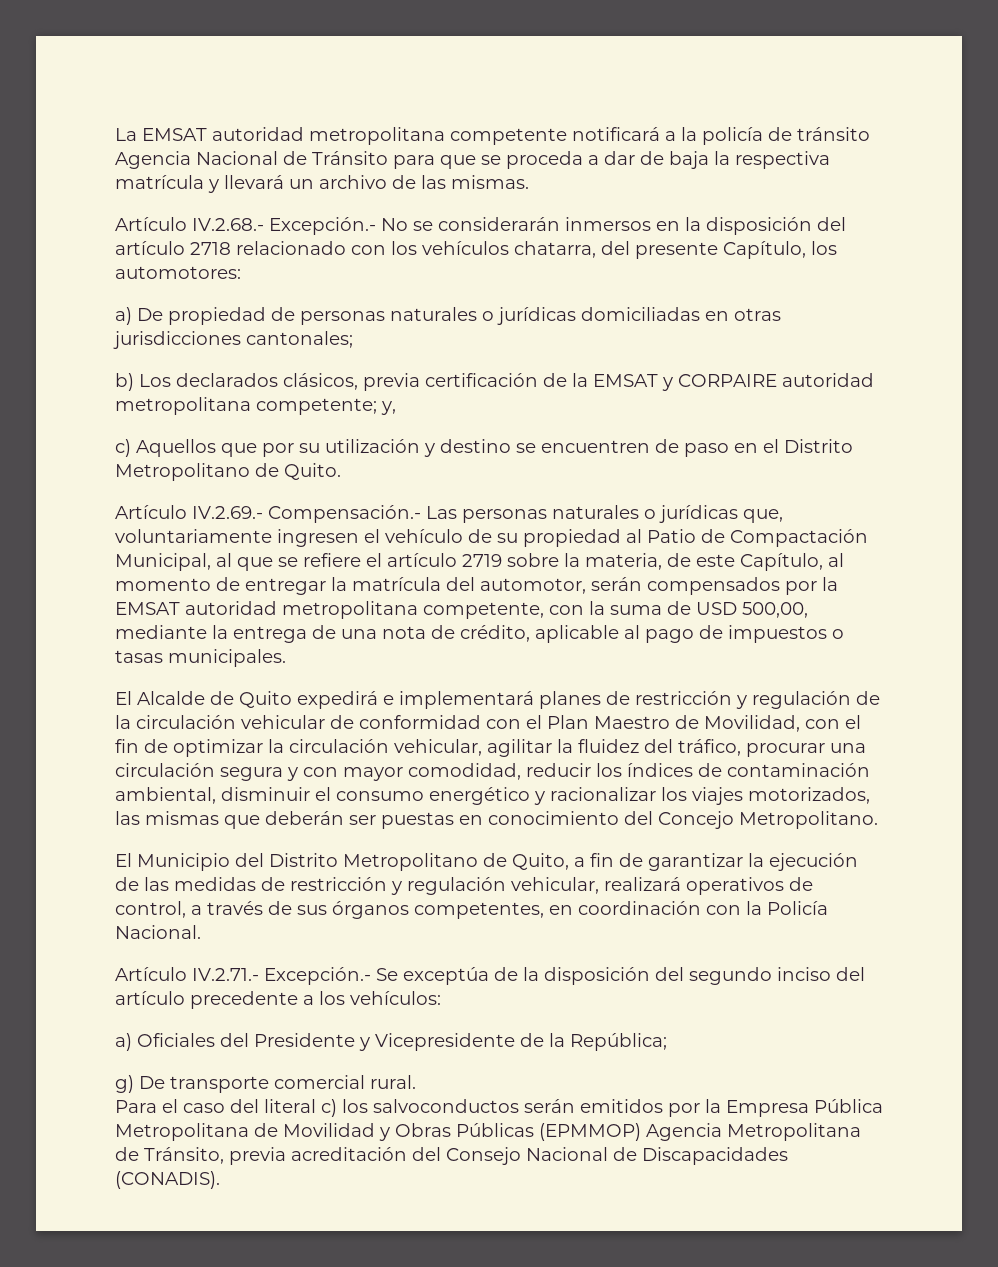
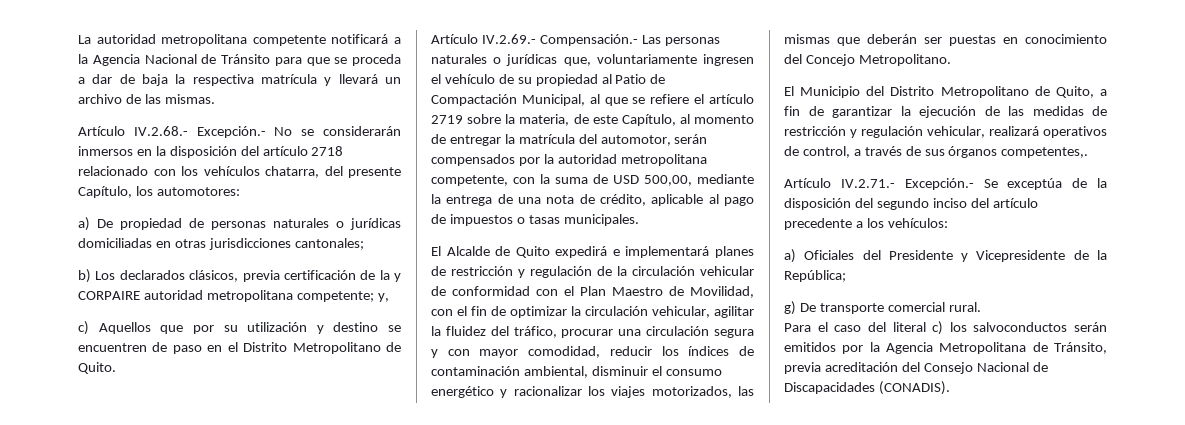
- La EMSAT autoridad metropolitana competente notificará a la policía de tránsito Agencia Nacional de Tránsito para que se proceda a dar de baja la respectiva matrícula y llevará un archivo de las mismas.
+ La autoridad metropolitana competente notificará a la Agencia Nacional de Tránsito para que se proceda a dar de baja la respectiva matrícula y llevará un archivo de las mismas.
- b) Los declarados clásicos, previa certificación de la EMSAT y CORPAIRE autoridad metropolitana competente; y,
+ b) Los declarados clásicos, previa certificación de la y CORPAIRE autoridad metropolitana competente; y,
- Artículo IV.2.69.- Compensación.- Las personas naturales o jurídicas que, voluntariamente ingresen el vehículo de su propiedad al Patio de Compactación Municipal, al que se refiere el artículo 2719 sobre la materia, de este Capítulo, al momento de entregar la matrícula del automotor, serán compensados por la EMSAT autoridad metropolitana competente, con la suma de USD 500,00, mediante la entrega de una nota de crédito, aplicable al pago de impuestos o tasas municipales.
+ Artículo IV.2.69.- Compensación.- Las personas naturales o jurídicas que, voluntariamente ingresen el vehículo de su propiedad al Patio de Compactación Municipal, al que se refiere el artículo 2719 sobre la materia, de este Capítulo, al momento de entregar la matrícula del automotor, serán compensados por la autoridad metropolitana competente, con la suma de USD 500,00, mediante la entrega de una nota de crédito, aplicable al pago de impuestos o tasas municipales.
- El Municipio del Distrito Metropolitano de Quito, a fin de garantizar la ejecución de las medidas de restricción y regulación vehicular, realizará operativos de control, a través de sus órganos competentes, en coordinación con la Policía Nacional.
+ El Municipio del Distrito Metropolitano de Quito, a fin de garantizar la ejecución de las medidas de restricción y regulación vehicular, realizará operativos de control, a través de sus órganos competentes,.
- Para el caso del literal c) los salvoconductos serán emitidos por la Empresa Pública Metropolitana de Movilidad y Obras Públicas (EPMMOP) Agencia Metropolitana de Tránsito, previa acreditación del Consejo Nacional de Discapacidades (CONADIS).
+ Para el caso del literal c) los salvoconductos serán emitidos por la Agencia Metropolitana de Tránsito, previa acreditación del Consejo Nacional de Discapacidades (CONADIS).

